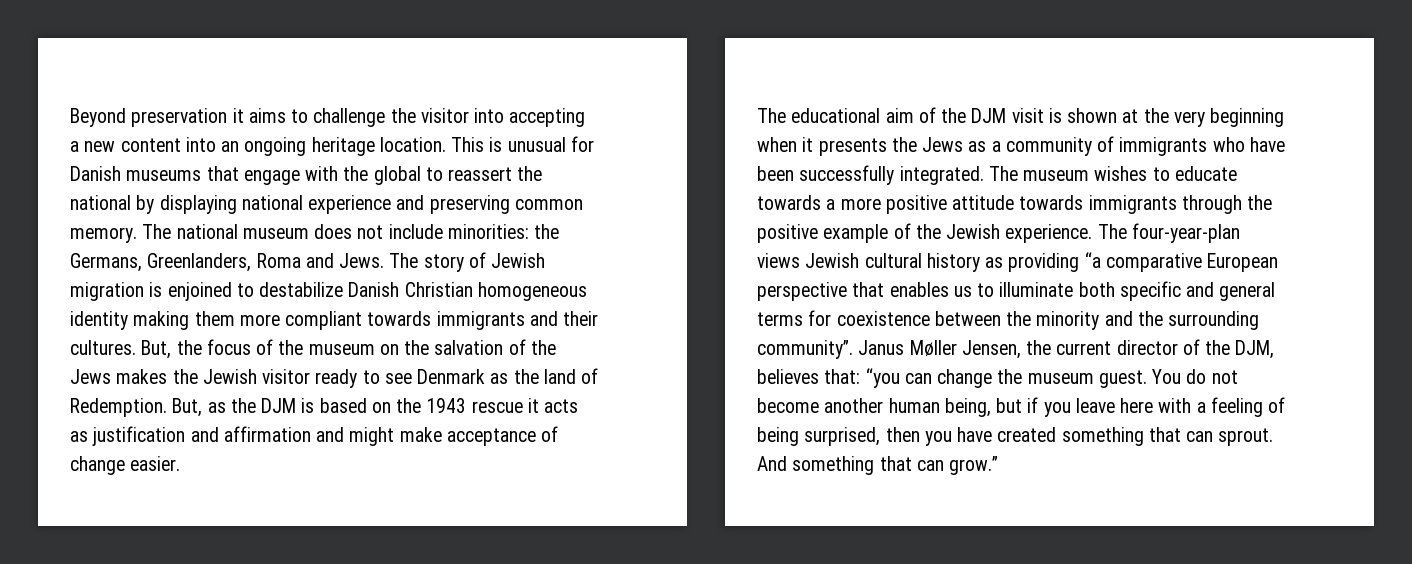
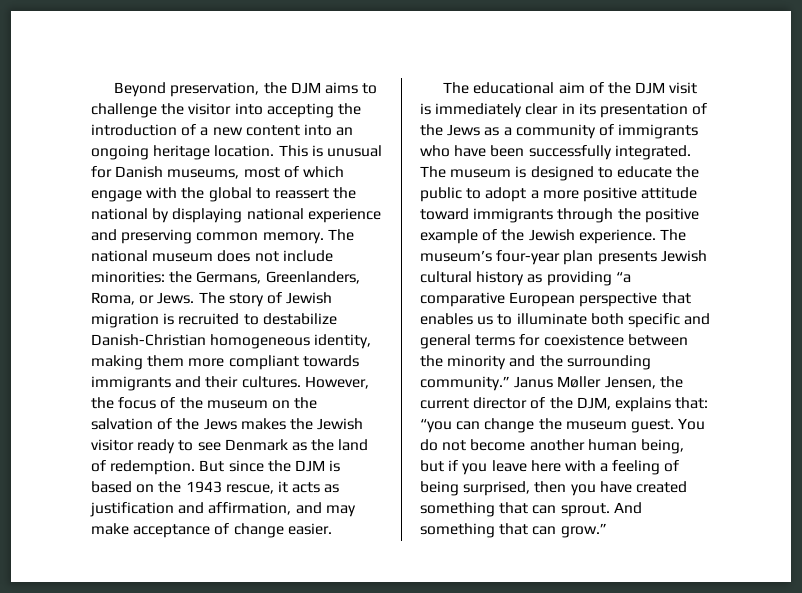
- Beyond preservation it aims to challenge the visitor into accepting a new content into an ongoing heritage location.
+ Beyond preservation, the DJM aims to challenge the visitor into accepting the introduction of a new content into an ongoing heritage location.
- This is unusual for Danish museums that engage with the global to reassert the national by displaying national experience and preserving common memory.
+ This is unusual for Danish museums, most of which engage with the global to reassert the national by displaying national experience and preserving common memory.
- The national museum does not include minorities: the Germans, Greenlanders, Roma and Jews.
+ The national museum does not include minorities: the Germans, Greenlanders, Roma, or Jews.
- The story of Jewish migration is enjoined to destabilize Danish Christian homogeneous identity making them more compliant towards immigrants and their cultures.
+ The story of Jewish migration is recruited to destabilize Danish-Christian homogeneous identity, making them more compliant towards immigrants and their cultures.
- But, the focus of the museum on the salvation of the Jews makes the Jewish visitor ready to see Denmark as the land of Redemption. But, as the DJM is based on the 1943 rescue it acts as justification and affirmation and might make acceptance of change easier.
+ However, the focus of the museum on the salvation of the Jews makes the Jewish visitor ready to see Denmark as the land of redemption. But since the DJM is based on the 1943 rescue, it acts as justification and affirmation, and may make acceptance of change easier.
- The educational aim of the DJM visit is shown at the very beginning when it presents the Jews as a community of immigrants who have been successfully integrated.
+ The educational aim of the DJM visit is immediately clear in its presentation of the Jews as a community of immigrants who have been successfully integrated.
- The museum wishes to educate towards a more positive attitude towards immigrants through the positive example of the Jewish experience.
+ The museum is designed to educate the public to adopt a more positive attitude toward immigrants through the positive example of the Jewish experience.
- The four-year-plan views Jewish cultural history as providing “a comparative European perspective that enables us to illuminate both specific and general terms for coexistence between the minority and the surrounding community”.
+ The museum’s four-year plan presents Jewish cultural history as providing “a comparative European perspective that enables us to illuminate both specific and general terms for coexistence between the minority and the surrounding community.”
- Janus Møller Jensen, the current director of the DJM, believes that: “you can change the museum guest.
+ Janus Møller Jensen, the current director of the DJM, explains that: “you can change the museum guest.

